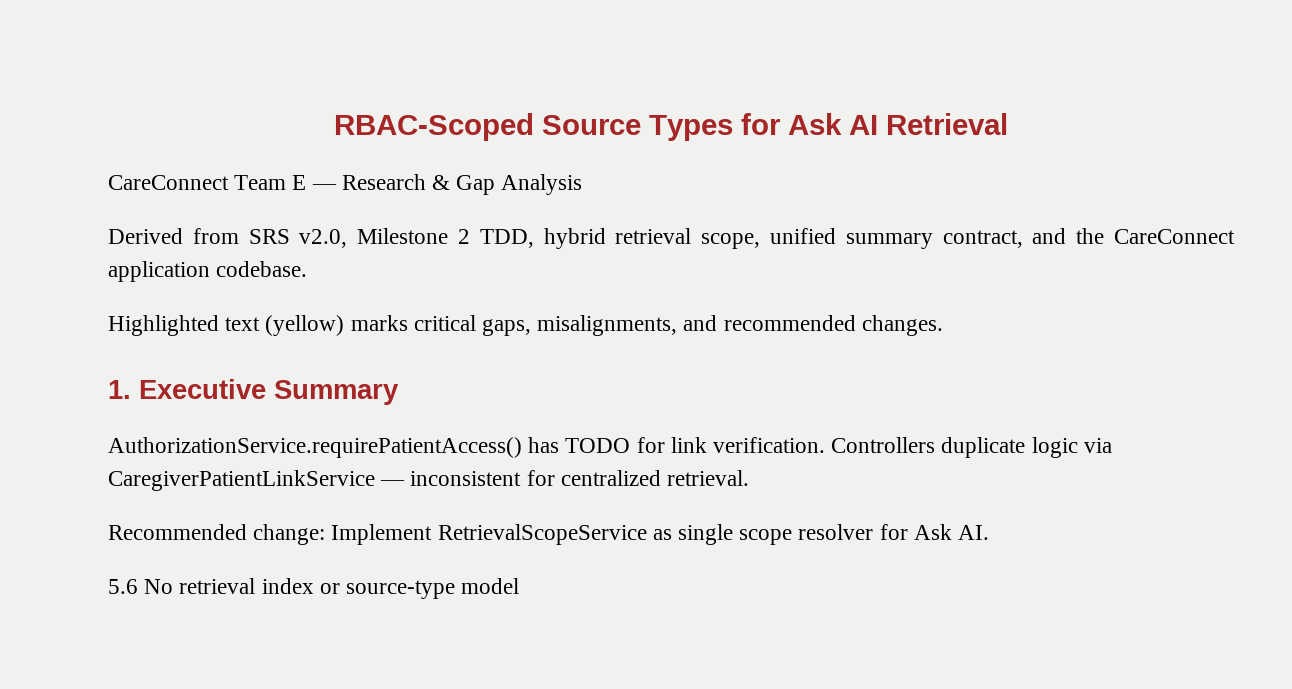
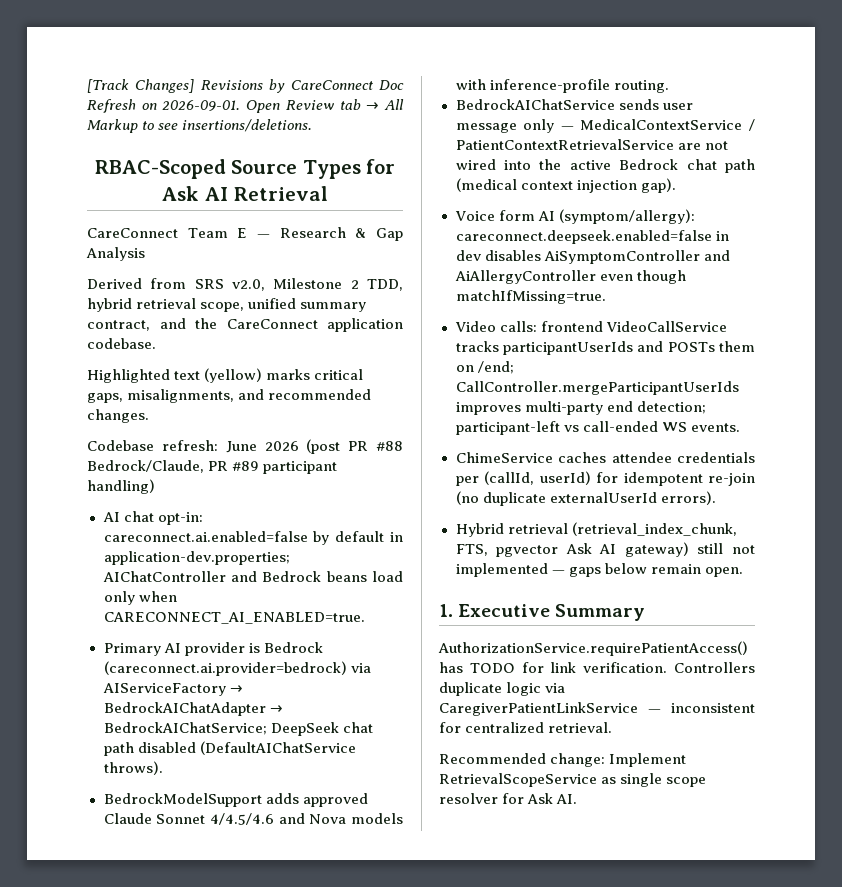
+ [Track Changes] Revisions by CareConnect Doc Refresh on 2026-09-01. Open Review tab → All Markup to see insertions/deletions.
+ Codebase refresh: June 2026 (post PR #88 Bedrock/Claude, PR #89 participant handling)
+ AI chat opt-in: careconnect.ai.enabled=false by default in application-dev.properties; AIChatController and Bedrock beans load only when CARECONNECT_AI_ENABLED=true.
+ Primary AI provider is Bedrock (careconnect.ai.provider=bedrock) via AIServiceFactory → BedrockAIChatAdapter → BedrockAIChatService; DeepSeek chat path disabled (DefaultAIChatService throws).
+ BedrockModelSupport adds approved Claude Sonnet 4/4.5/4.6 and Nova models with inference-profile routing.
+ BedrockAIChatService sends user message only — MedicalContextService / PatientContextRetrievalService are not wired into the active Bedrock chat path (medical context injection gap).
+ Voice form AI (symptom/allergy): careconnect.deepseek.enabled=false in dev disables AiSymptomController and AiAllergyController even though matchIfMissing=true.
+ Video calls: frontend VideoCallService tracks participantUserIds and POSTs them on /end; CallController.mergeParticipantUserIds improves multi-party end detection; participant-left vs call-ended WS events.
+ ChimeService caches attendee credentials per (callId, userId) for idempotent re-join (no duplicate externalUserId errors).
+ Hybrid retrieval (retrieval_index_chunk, FTS, pgvector Ask AI gateway) still not implemented — gaps below remain open.
- 5.6 No retrieval index or source-type model

